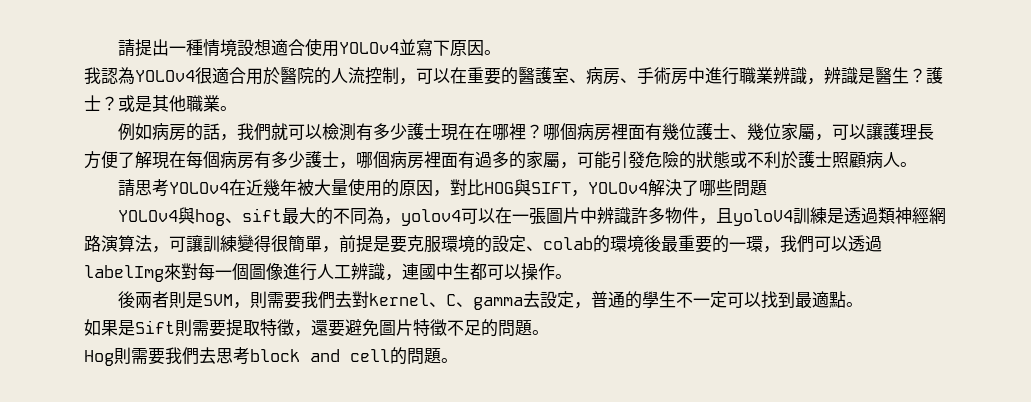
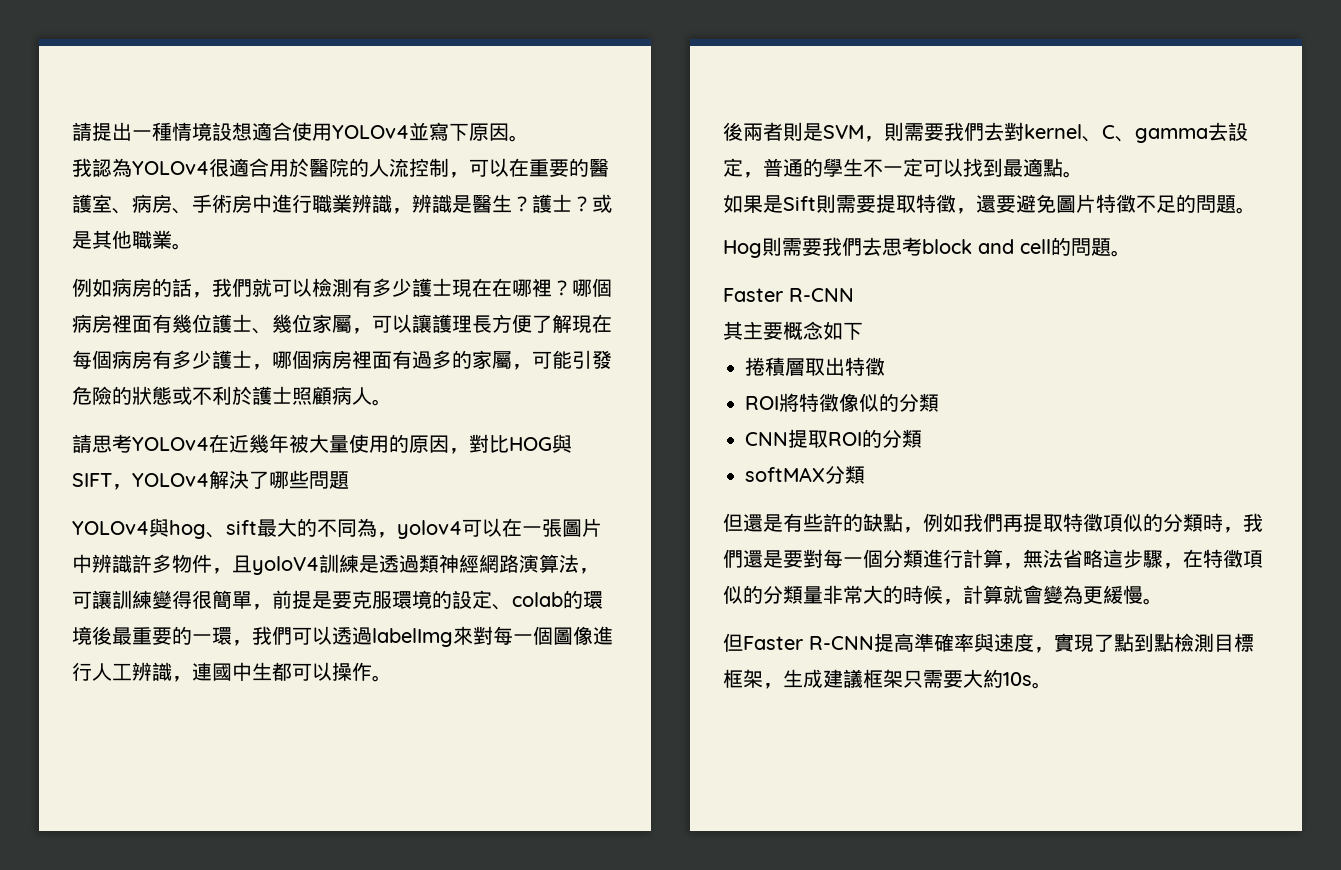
  Hog則需要我們去思考block and cell的問題。
+ Faster R-CNN
+ 其主要概念如下
+ 捲積層取出特徵
+ ROI將特徵像似的分類
+ CNN提取ROI的分類
+ softMAX分類
+ 但還是有些許的缺點，例如我們再提取特徵項似的分類時，我們還是要對每一個分類進行計算，無法省略這步驟，在特徵項似的分類量非常大的時候，計算就會變為更緩慢。
+ 但Faster R-CNN提高準確率與速度，實現了點到點檢測目標框架，生成建議框架只需要大約10s。

